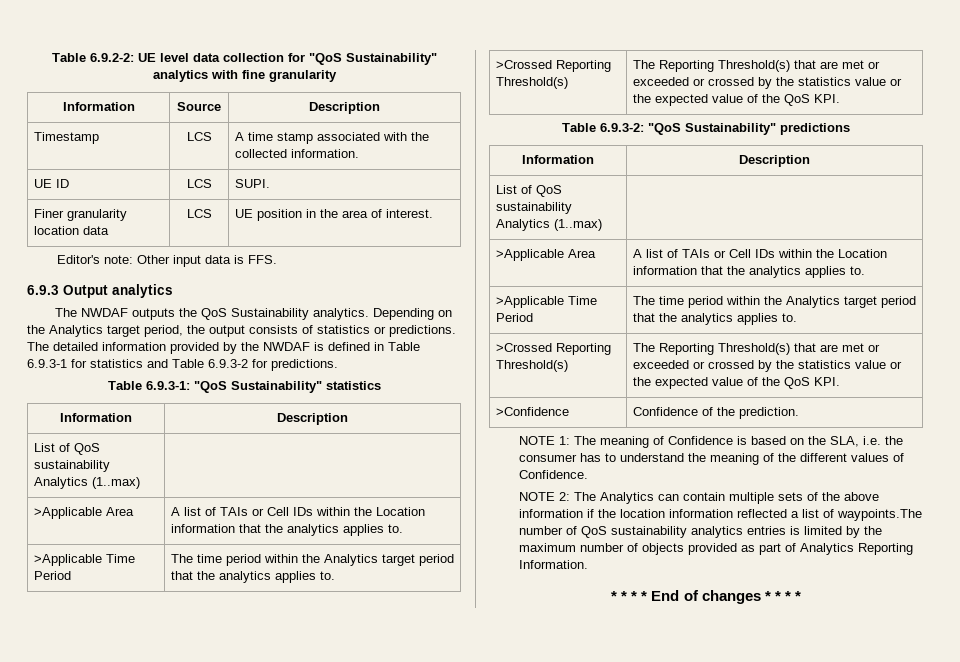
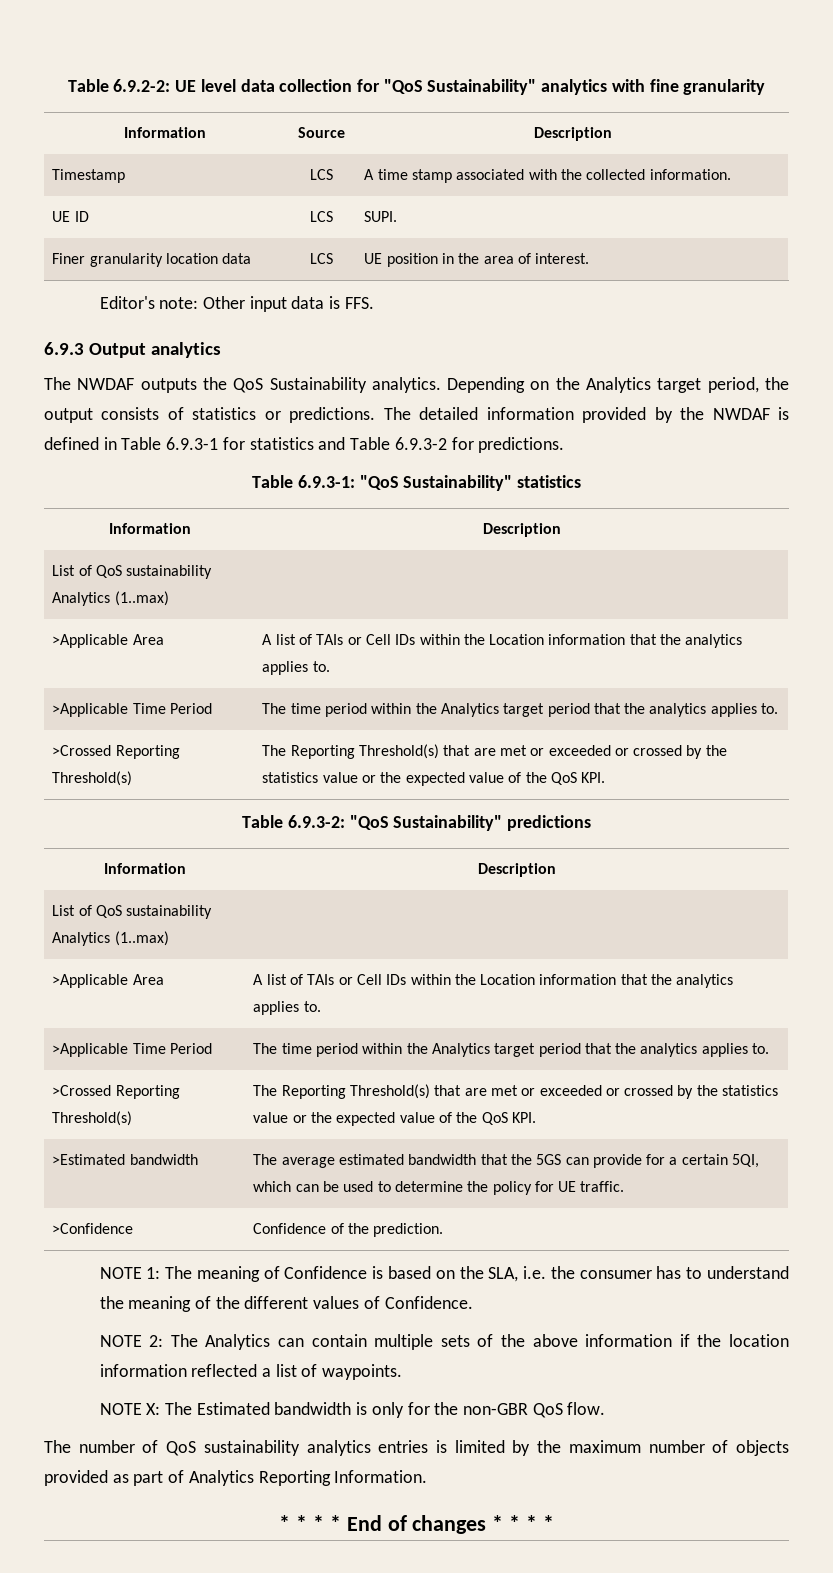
+ >Estimated bandwidth | The average estimated bandwidth that the 5GS can provide for a certain 5QI, which can be used to determine the policy for UE traffic.
- NOTE 2: The Analytics can contain multiple sets of the above information if the location information reflected a list of waypoints.The number of QoS sustainability analytics entries is limited by the maximum number of objects provided as part of Analytics Reporting Information.
+ NOTE 2: The Analytics can contain multiple sets of the above information if the location information reflected a list of waypoints.
+ NOTE X: The Estimated bandwidth is only for the non-GBR QoS flow.
+ The number of QoS sustainability analytics entries is limited by the maximum number of objects provided as part of Analytics Reporting Information.

